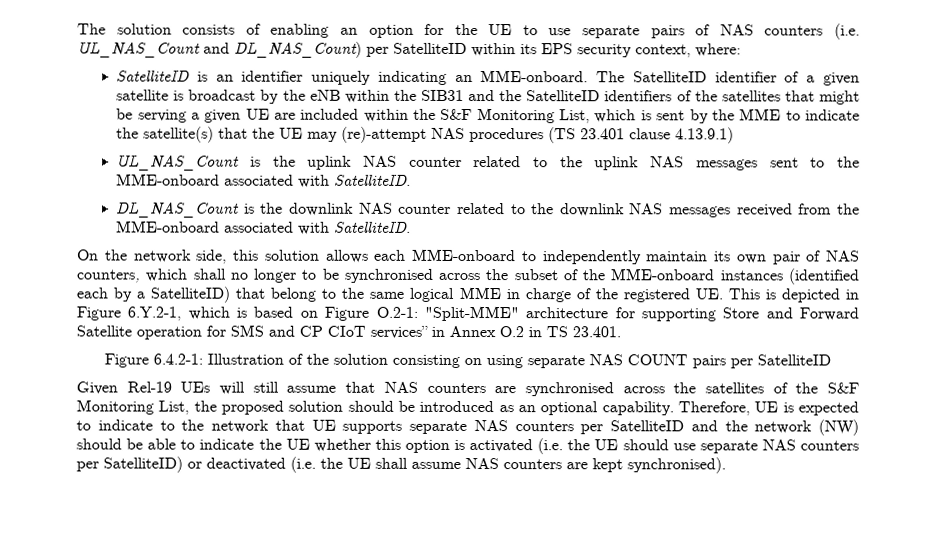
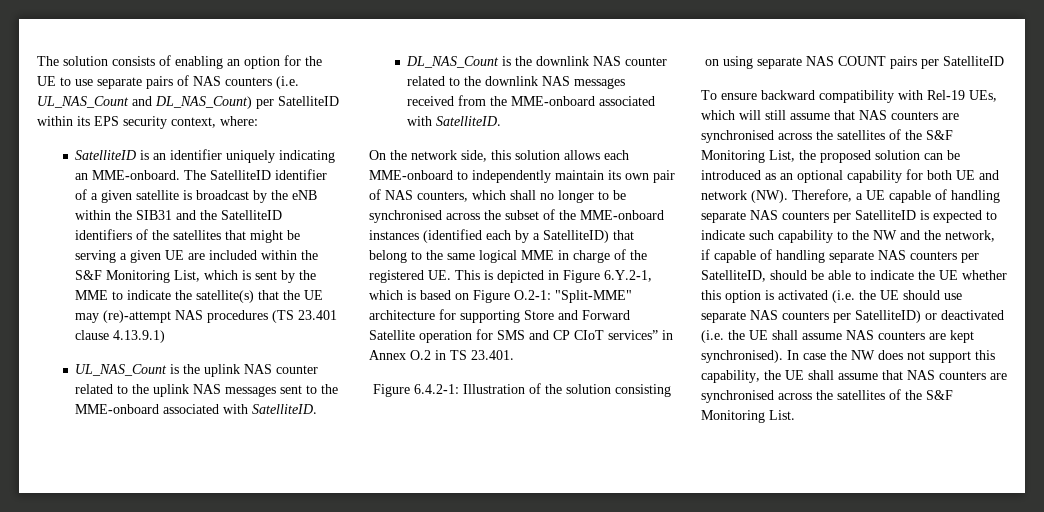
- Given Rel-19 UEs will still assume that NAS counters are synchronised across the satellites of the S&F Monitoring List, the proposed solution should be introduced as an optional capability. Therefore, UE is expected to indicate to the network that UE supports separate NAS counters per SatelliteID and the network (NW) should be able to indicate the UE whether this option is activated (i.e. the UE should use separate NAS counters per SatelliteID) or deactivated (i.e. the UE shall assume NAS counters are kept synchronised).
+ To ensure backward compatibility with Rel-19 UEs, which will still assume that NAS counters are synchronised across the satellites of the S&F Monitoring List, the proposed solution can be introduced as an optional capability for both UE and network (NW). Therefore, a UE capable of handling separate NAS counters per SatelliteID is expected to indicate such capability to the NW and the network, if capable of handling separate NAS counters per SatelliteID, should be able to indicate the UE whether this option is activated (i.e. the UE should use separate NAS counters per SatelliteID) or deactivated (i.e. the UE shall assume NAS counters are kept synchronised).
+ In case the NW does not support this capability, the UE shall assume that NAS counters are synchronised across the satellites of the S&F Monitoring List.

